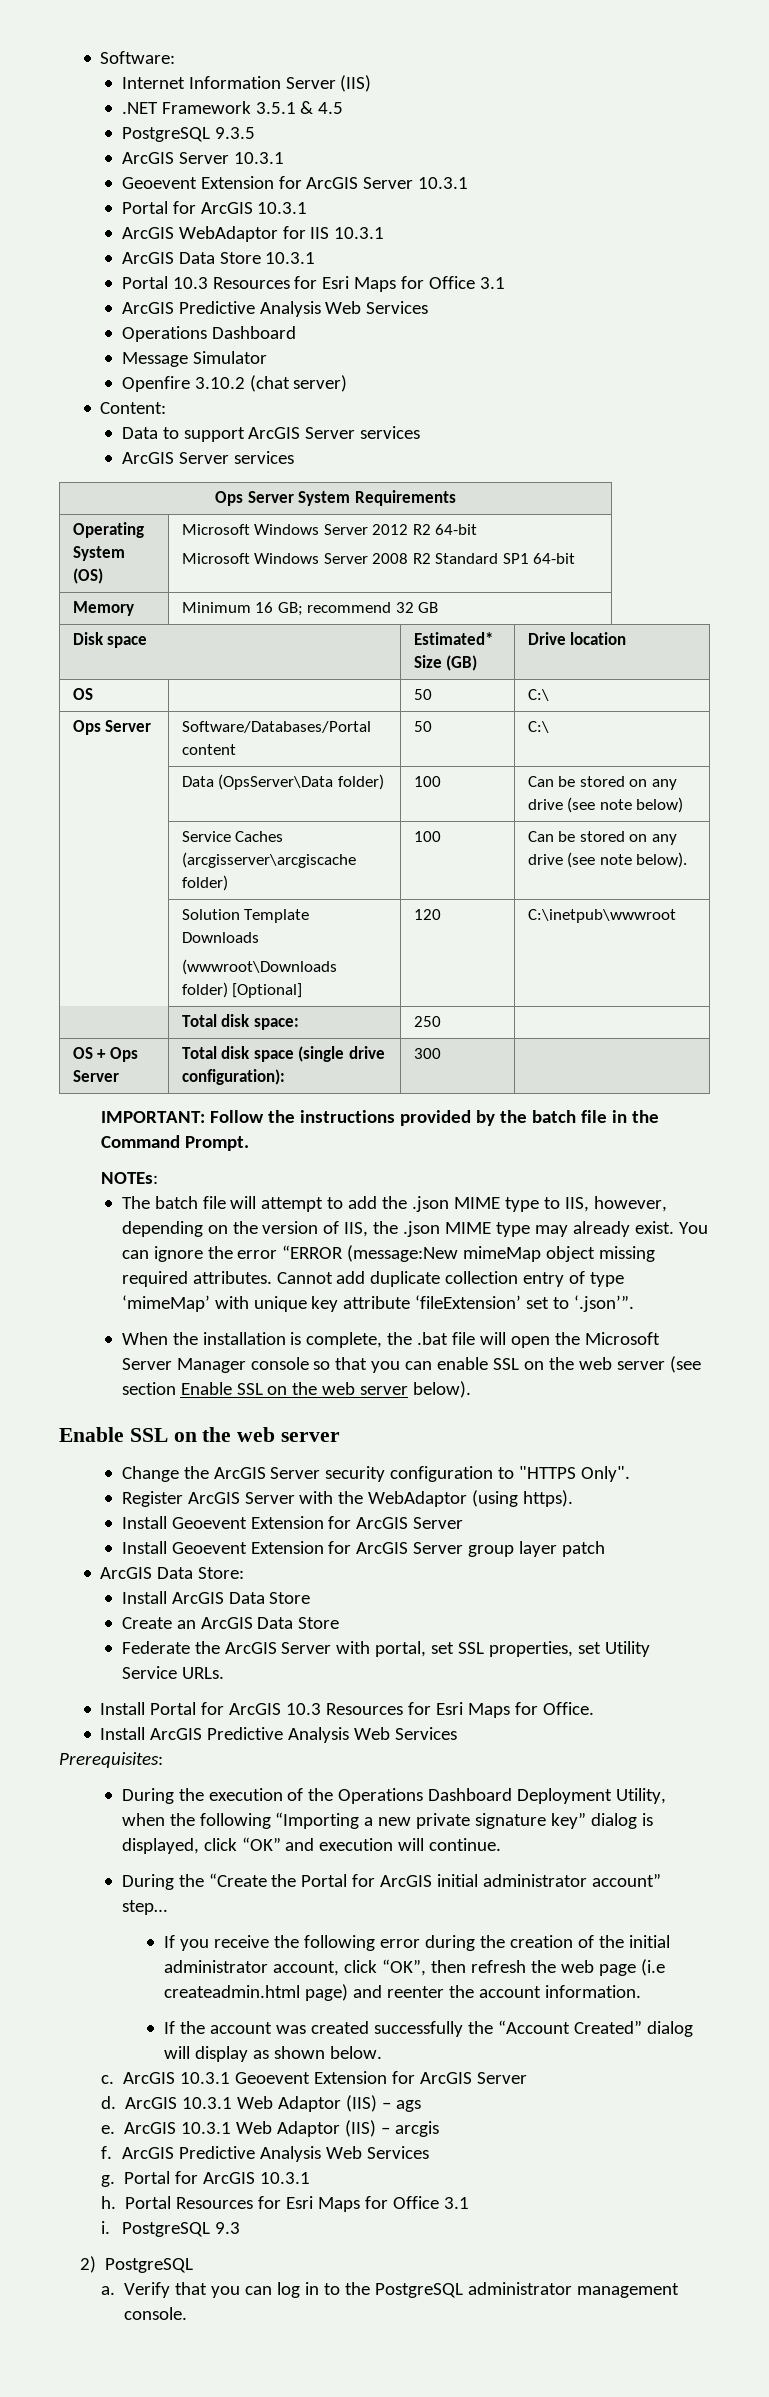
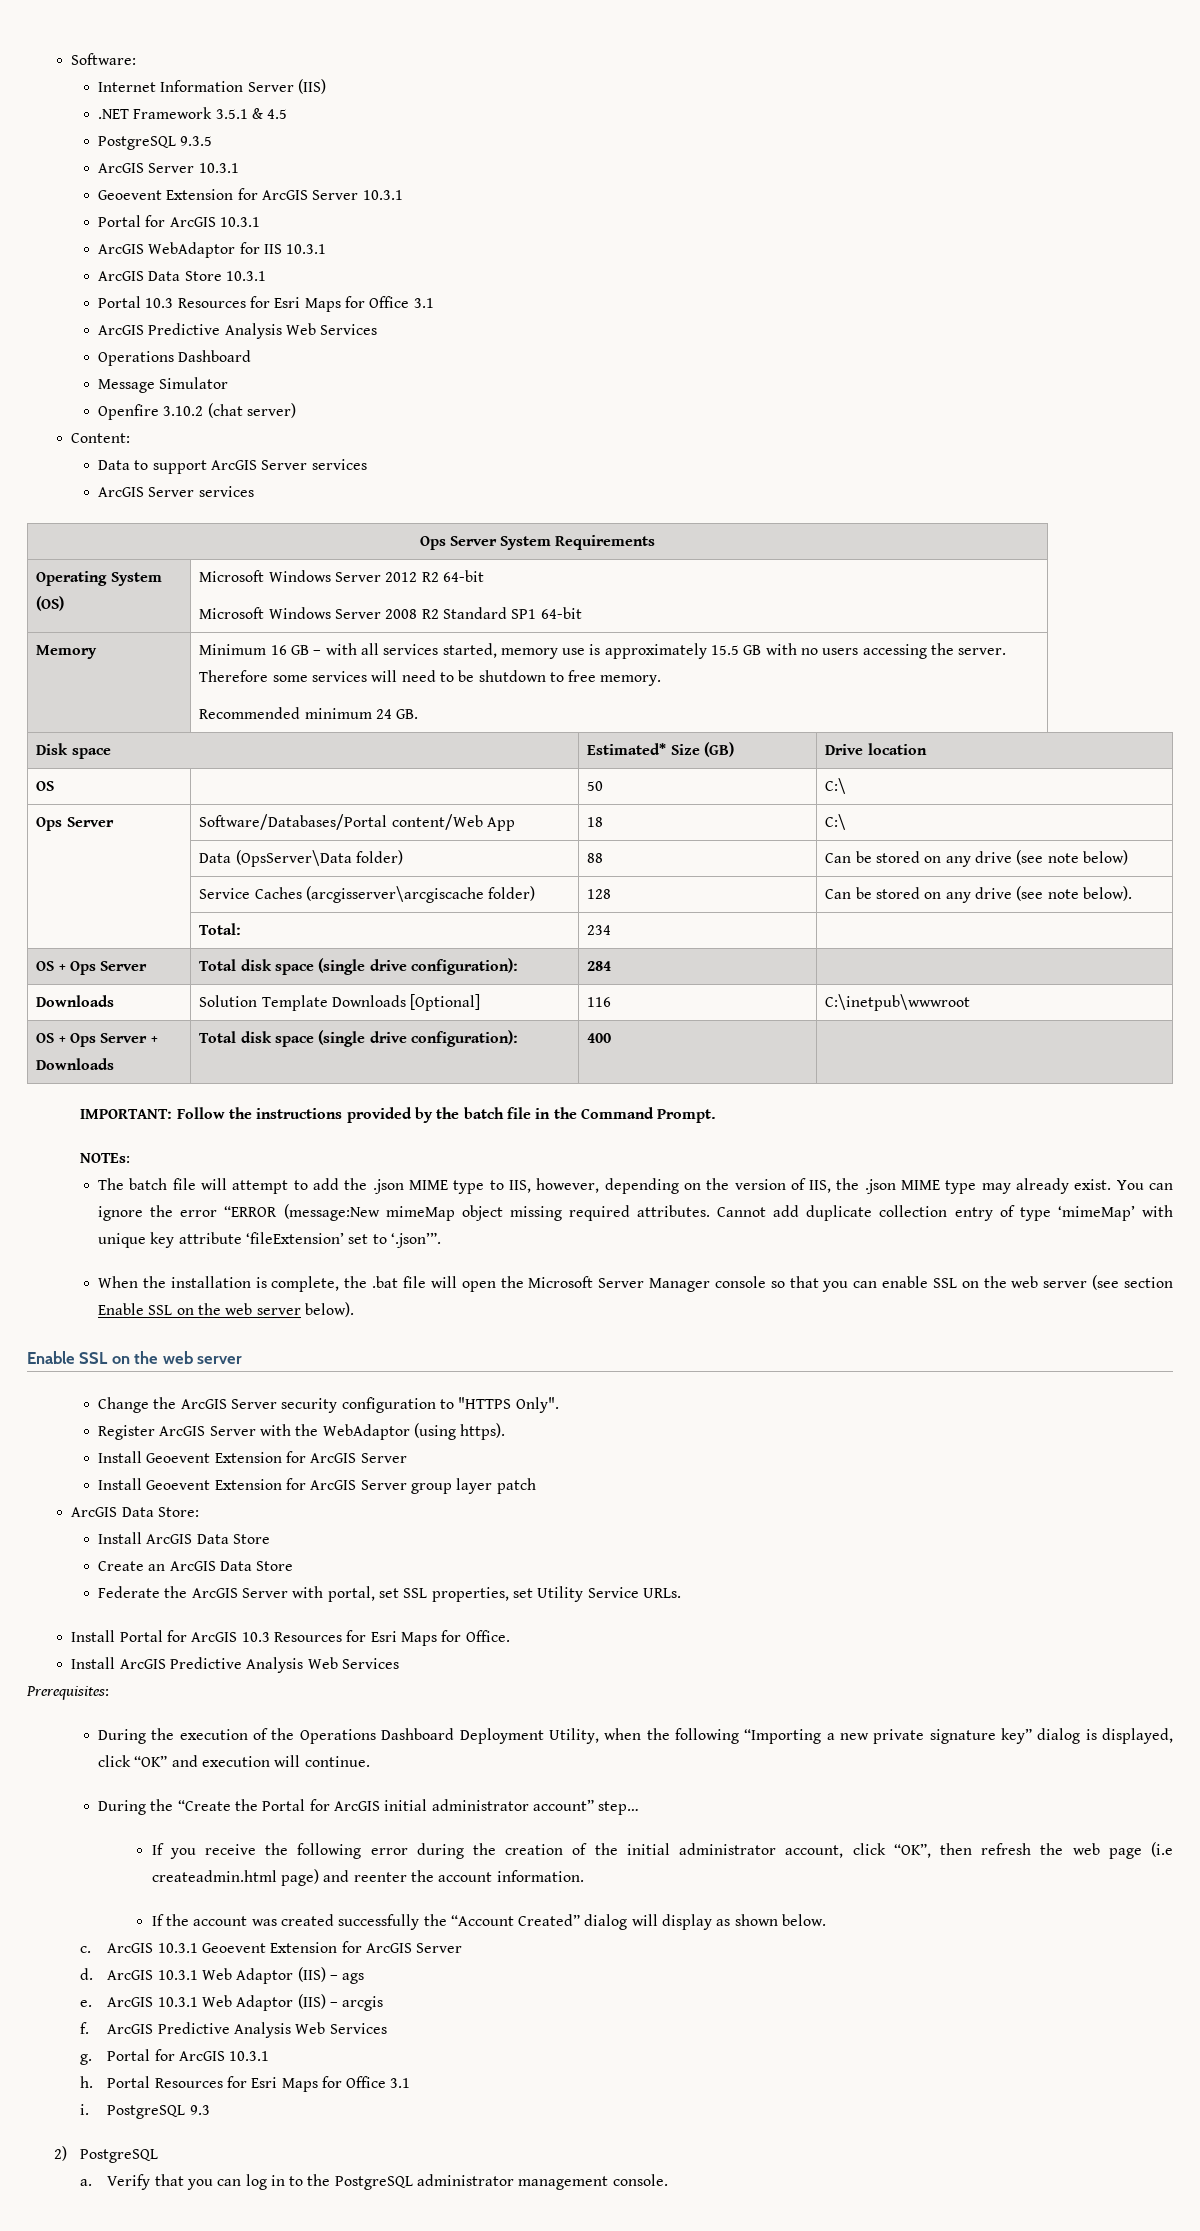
- Memory | Minimum 16 GB; recommend 32 GB
+ Memory | Minimum 16 GB – with all services started, memory use is approximately 15.5 GB with no users accessing the server. Therefore some services will need to be shutdown to free memory.
+ Recommended minimum 24 GB.
- Ops Server | Software/Databases/Portal content | 50 | C:\
+ Ops Server | Software/Databases/Portal content/Web App | 18 | C:\
- | Data (OpsServer\Data folder) | 100 | Can be stored on any drive (see note below)
+ | Data (OpsServer\Data folder) | 88 | Can be stored on any drive (see note below)
- | Service Caches (arcgisserver\arcgiscache folder) | 100 | Can be stored on any drive (see note below).
+ | Service Caches (arcgisserver\arcgiscache folder) | 128 | Can be stored on any drive (see note below).
- | Solution Template Downloads
- (wwwroot\Downloads folder) [Optional] | 120 | C:\inetpub\wwwroot
- | Total disk space: | 250 |
+ | Total: | 234 |
- OS + Ops Server | Total disk space (single drive configuration): | 300 |
+ OS + Ops Server | Total disk space (single drive configuration): | 284 |
+ Downloads | Solution Template Downloads [Optional] | 116 | C:\inetpub\wwwroot
+ OS + Ops Server + Downloads | Total disk space (single drive configuration): | 400 |

